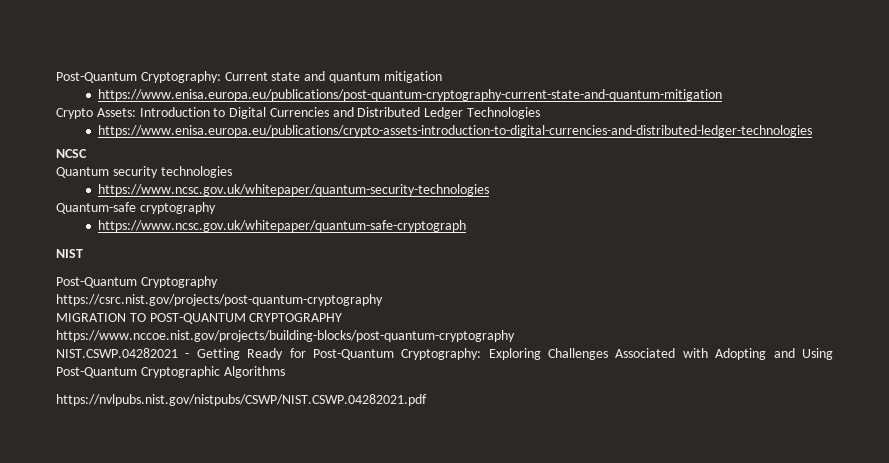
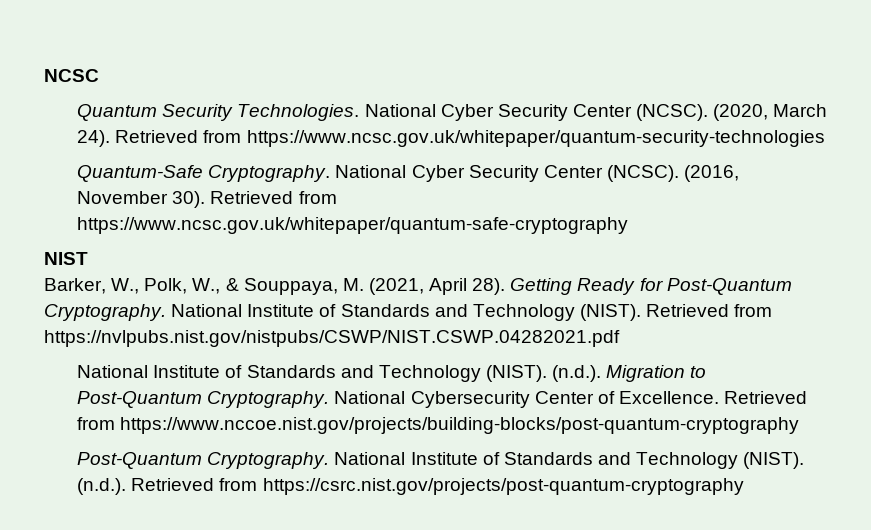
- Post-Quantum Cryptography: Current state and quantum mitigation
- https://www.enisa.europa.eu/publications/post-quantum-cryptography-current-state-and-quantum-mitigation
- Crypto Assets: Introduction to Digital Currencies and Distributed Ledger Technologies
- https://www.enisa.europa.eu/publications/crypto-assets-introduction-to-digital-currencies-and-distributed-ledger-technologies
  NCSC
- Quantum security technologies
- https://www.ncsc.gov.uk/whitepaper/quantum-security-technologies
- Quantum-safe cryptography
- https://www.ncsc.gov.uk/whitepaper/quantum-safe-cryptograph
+ Quantum Security Technologies. National Cyber Security Center (NCSC). (2020, March 24). Retrieved from https://www.ncsc.gov.uk/whitepaper/quantum-security-technologies
+ Quantum-Safe Cryptography. National Cyber Security Center (NCSC). (2016, November 30). Retrieved from https://www.ncsc.gov.uk/whitepaper/quantum-safe-cryptography
  NIST
- Post-Quantum Cryptography
- https://csrc.nist.gov/projects/post-quantum-cryptography
- MIGRATION TO POST-QUANTUM CRYPTOGRAPHY
- https://www.nccoe.nist.gov/projects/building-blocks/post-quantum-cryptography
- NIST.CSWP.04282021 - Getting Ready for Post-Quantum Cryptography: Exploring Challenges Associated with Adopting and Using Post-Quantum Cryptographic Algorithms
- https://nvlpubs.nist.gov/nistpubs/CSWP/NIST.CSWP.04282021.pdf
+ Barker, W., Polk, W., & Souppaya, M. (2021, April 28). Getting Ready for Post-Quantum Cryptography. National Institute of Standards and Technology (NIST). Retrieved from https://nvlpubs.nist.gov/nistpubs/CSWP/NIST.CSWP.04282021.pdf
+ National Institute of Standards and Technology (NIST). (n.d.). Migration to Post-Quantum Cryptography. National Cybersecurity Center of Excellence. Retrieved from https://www.nccoe.nist.gov/projects/building-blocks/post-quantum-cryptography
+ Post-Quantum Cryptography. National Institute of Standards and Technology (NIST). (n.d.). Retrieved from https://csrc.nist.gov/projects/post-quantum-cryptography

